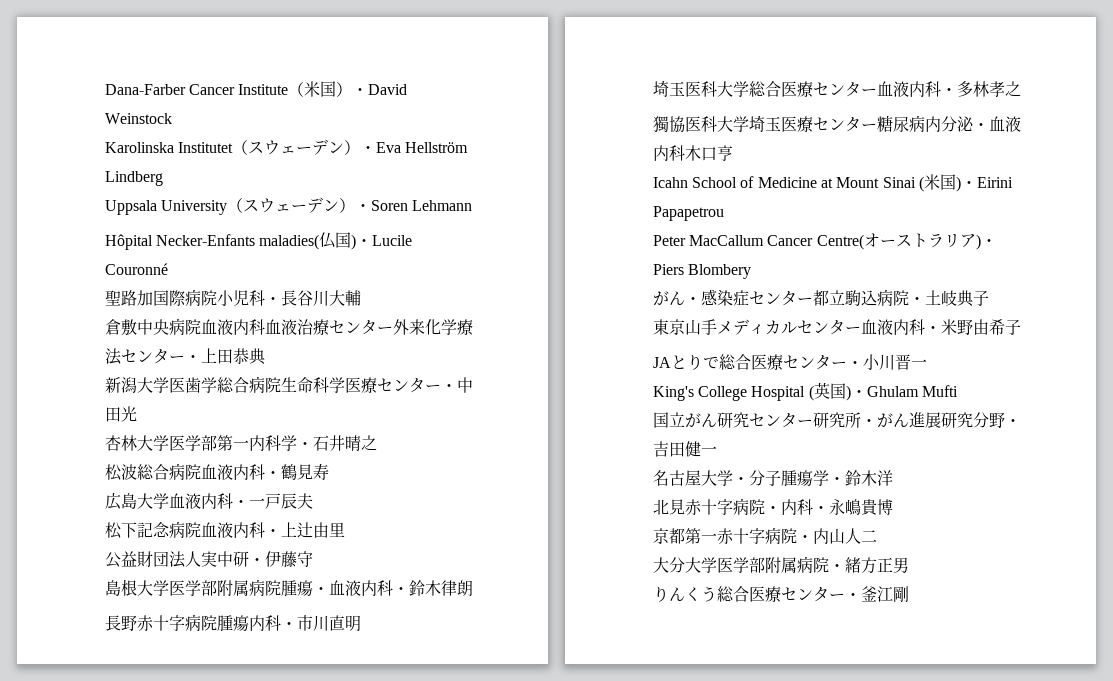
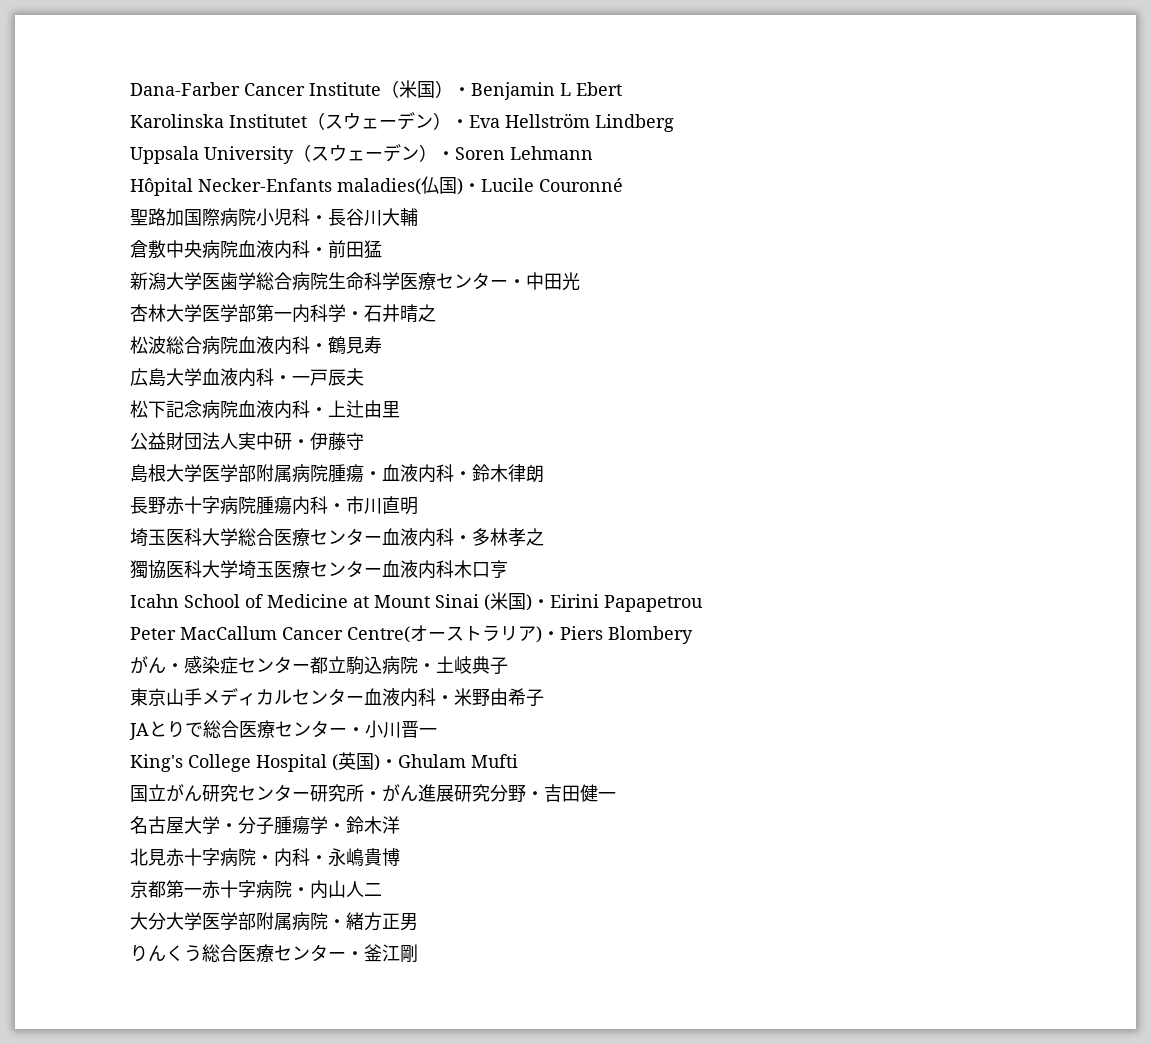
- Dana-Farber Cancer Institute（米国）・David Weinstock
+ Dana-Farber Cancer Institute（米国）・Benjamin L Ebert
- 倉敷中央病院血液内科血液治療センター外来化学療法センター・上田恭典
+ 倉敷中央病院血液内科・前田猛
- 獨協医科大学埼玉医療センター糖尿病内分泌・血液内科木口亨
+ 獨協医科大学埼玉医療センター血液内科木口亨

